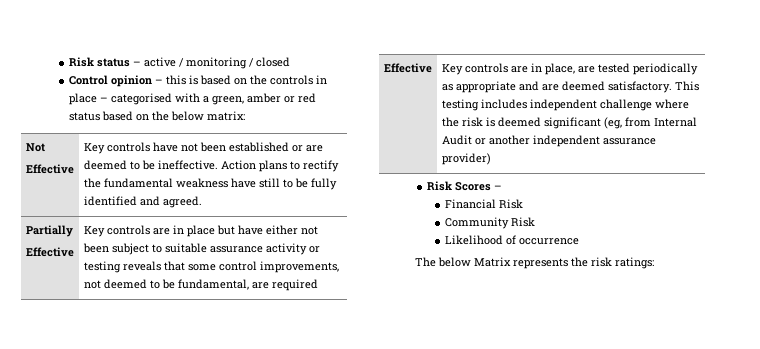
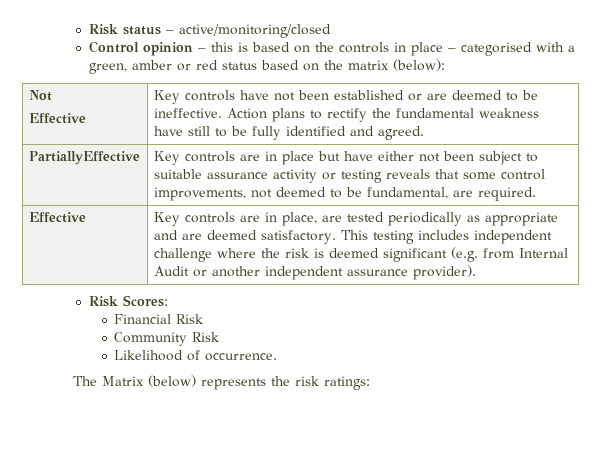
- Risk status – active / monitoring / closed
+ Risk status – active/monitoring/closed
- Control opinion – this is based on the controls in place – categorised with a green, amber or red status based on the below matrix:
+ Control opinion – this is based on the controls in place – categorised with a green, amber or red status based on the matrix (below):
- Partially
- Effective | Key controls are in place but have either not been subject to suitable assurance activity or testing reveals that some control improvements, not deemed to be fundamental, are required
+ PartiallyEffective | Key controls are in place but have either not been subject to suitable assurance activity or testing reveals that some control improvements, not deemed to be fundamental, are required.
- Effective | Key controls are in place, are tested periodically as appropriate and are deemed satisfactory. This testing includes independent challenge where the risk is deemed significant (eg, from Internal Audit or another independent assurance provider)
- Risk Scores –
+ Effective | Key controls are in place, are tested periodically as appropriate and are deemed satisfactory. This testing includes independent challenge where the risk is deemed significant (e.g. from Internal Audit or another independent assurance provider).
+ Risk Scores:
- Likelihood of occurrence
+ Likelihood of occurrence.
- The below Matrix represents the risk ratings:
+ The Matrix (below) represents the risk ratings:

